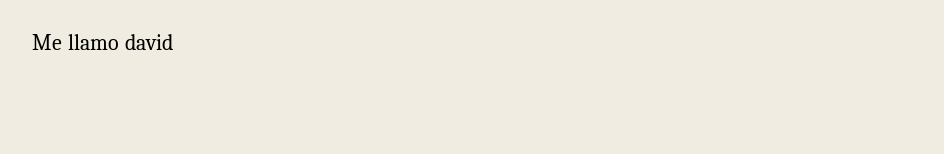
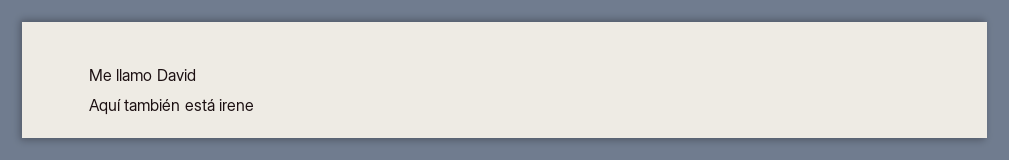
- Me llamo david
+ Me llamo David
+ Aquí también está irene

